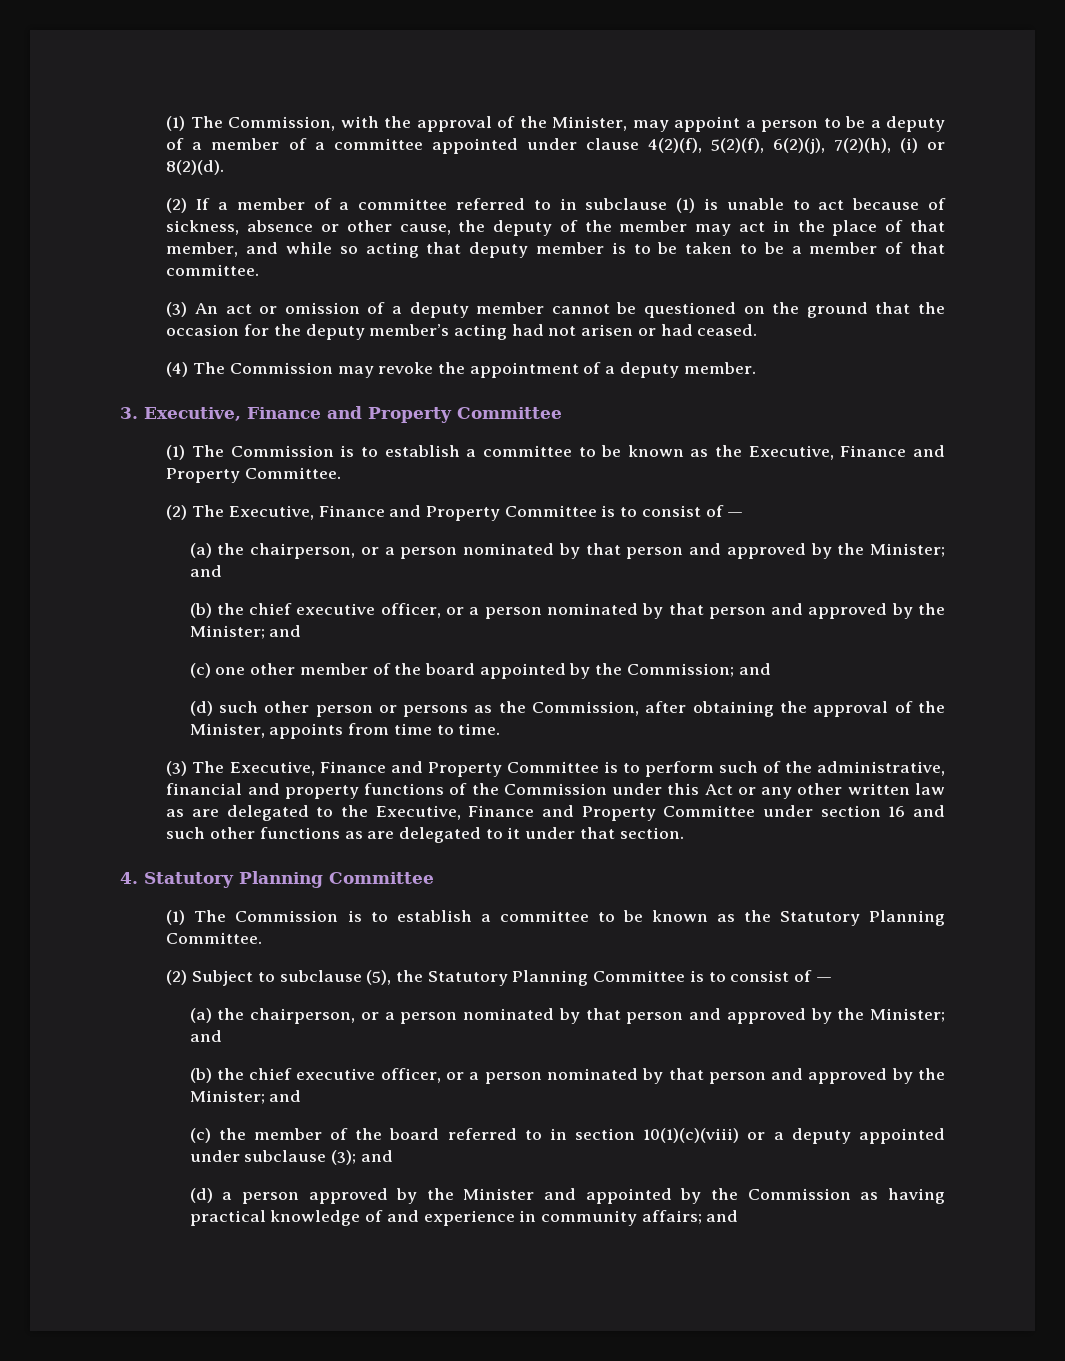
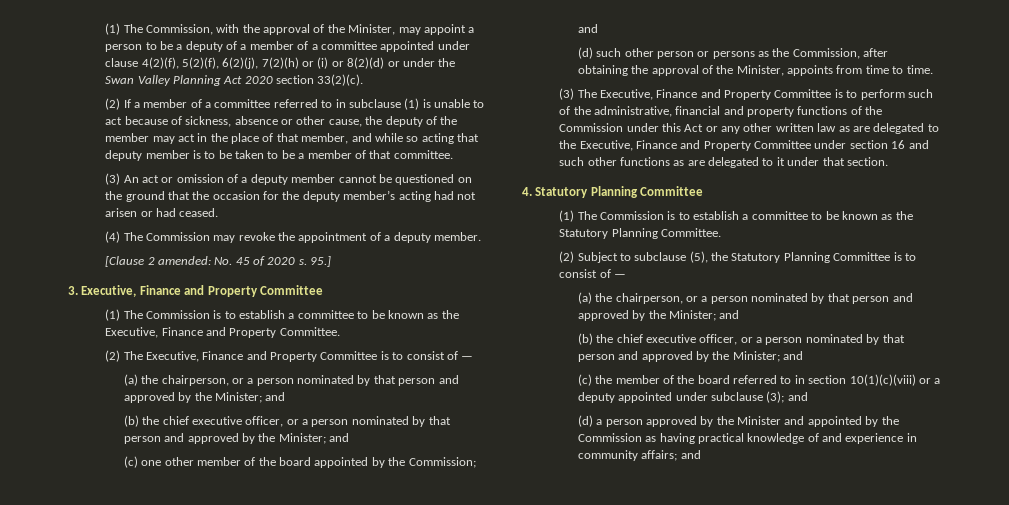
- (1) The Commission, with the approval of the Minister, may appoint a person to be a deputy of a member of a committee appointed under clause 4(2)(f), 5(2)(f), 6(2)(j), 7(2)(h), (i) or 8(2)(d).
+ (1) The Commission, with the approval of the Minister, may appoint a person to be a deputy of a member of a committee appointed under clause 4(2)(f), 5(2)(f), 6(2)(j), 7(2)(h) or (i) or 8(2)(d) or under the Swan Valley Planning Act 2020 section 33(2)(c).
+ [Clause 2 amended: No. 45 of 2020 s. 95.]

